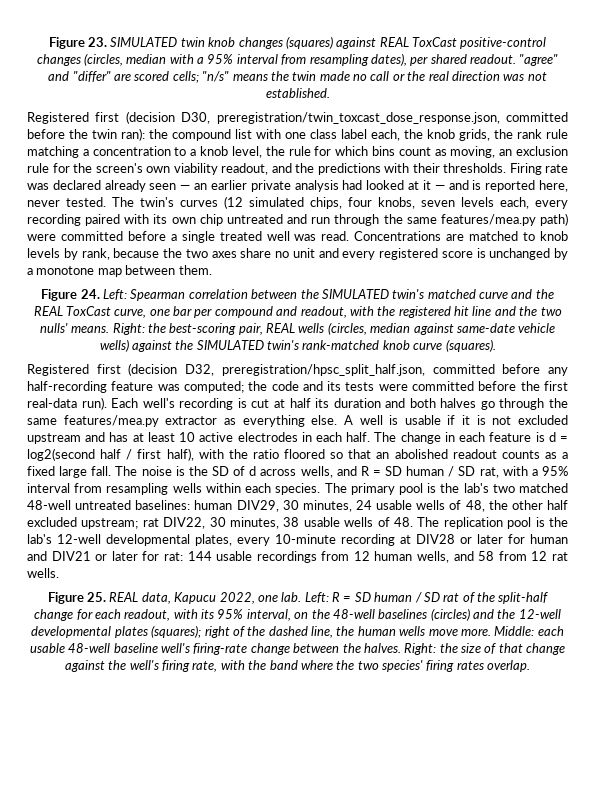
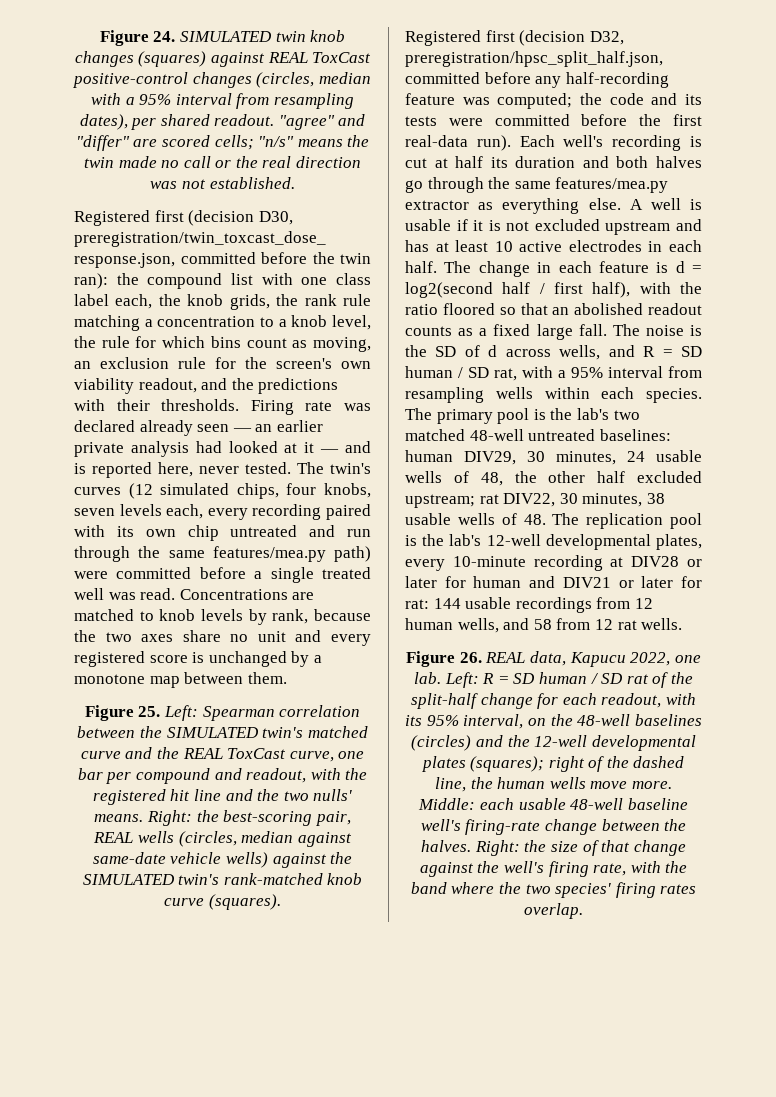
- Figure 23. SIMULATED twin knob changes (squares) against REAL ToxCast positive-control changes (circles, median with a 95% interval from resampling dates), per shared readout.
+ Figure 24. SIMULATED twin knob changes (squares) against REAL ToxCast positive-control changes (circles, median with a 95% interval from resampling dates), per shared readout.
- Figure 24. Left: Spearman correlation between the SIMULATED twin's matched curve and the REAL ToxCast curve, one bar per compound and readout, with the registered hit line and the two nulls' means.
+ Figure 25. Left: Spearman correlation between the SIMULATED twin's matched curve and the REAL ToxCast curve, one bar per compound and readout, with the registered hit line and the two nulls' means.
- Figure 25. REAL data, Kapucu 2022, one lab.
+ Figure 26. REAL data, Kapucu 2022, one lab.

